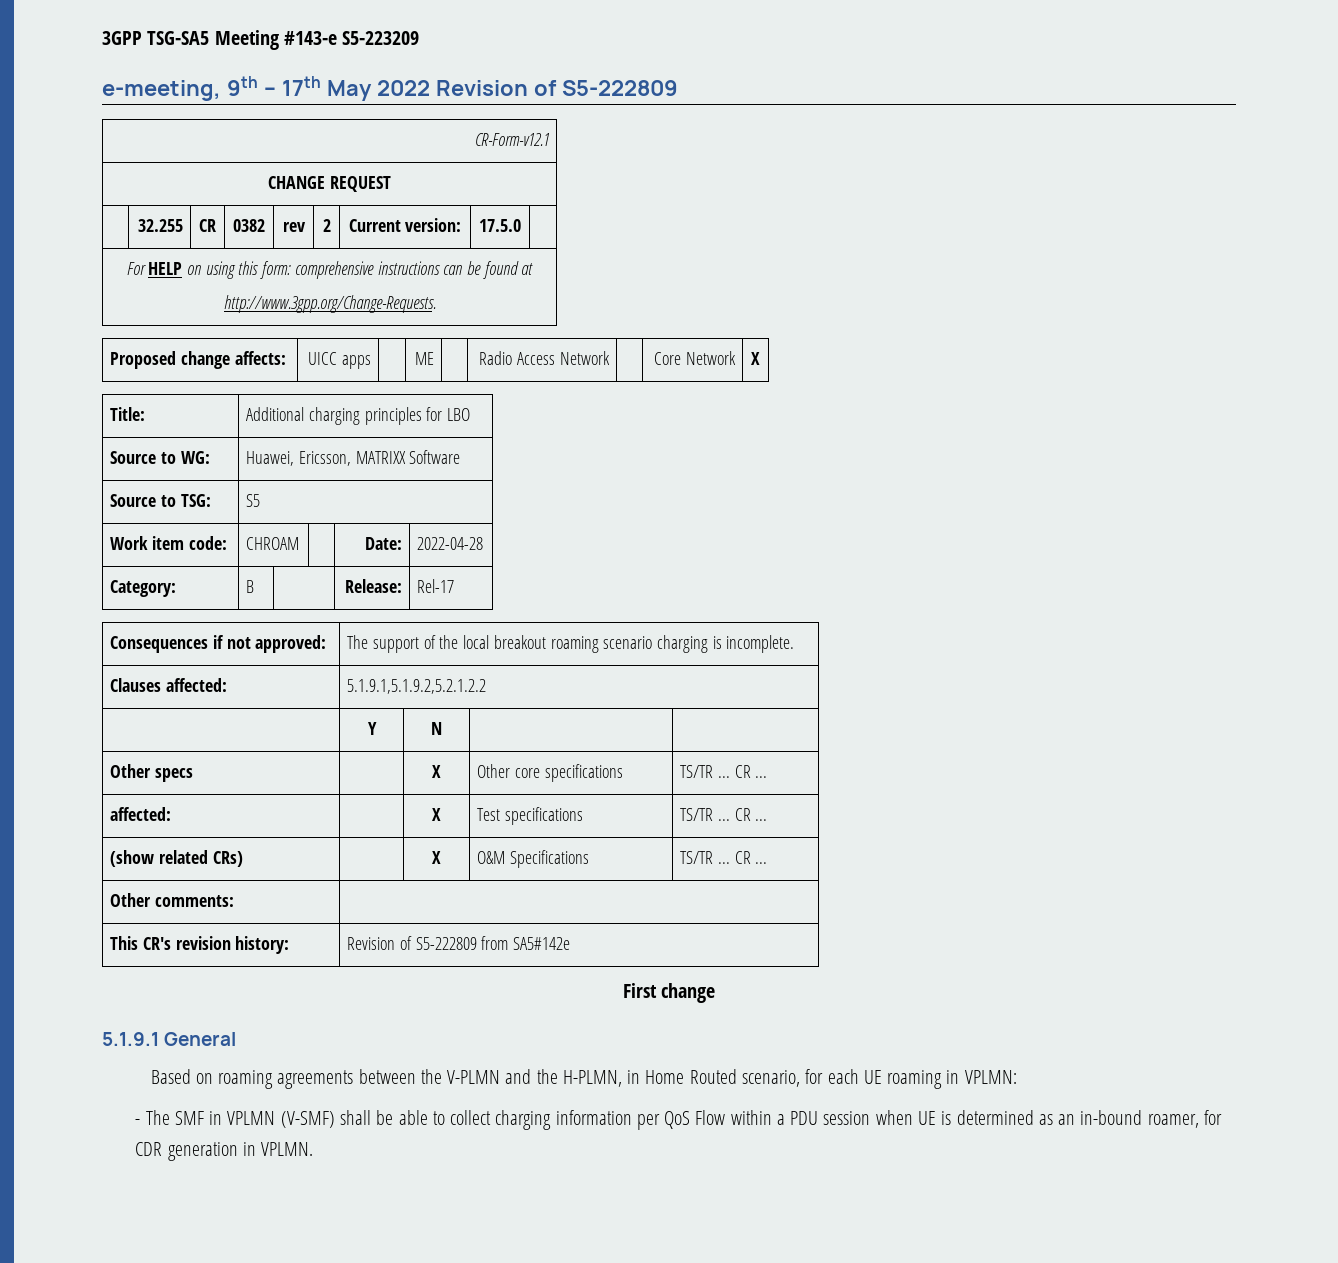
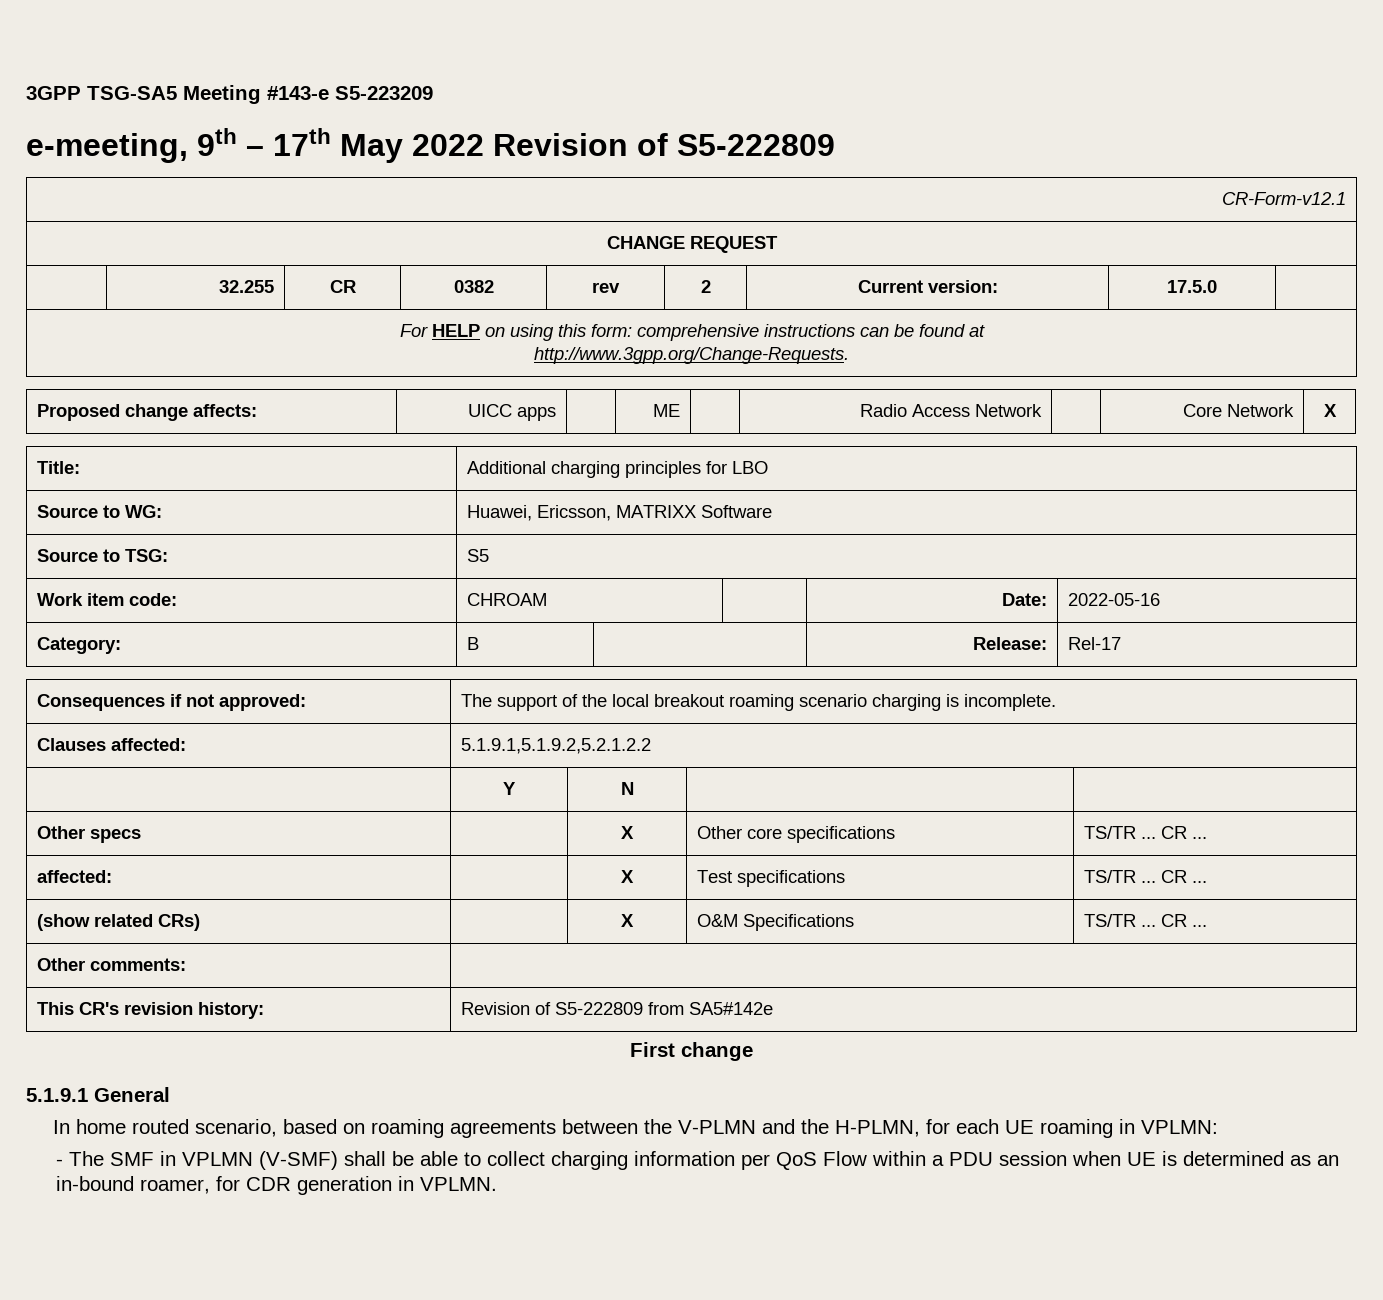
- Work item code: | CHROAM | | Date: | 2022-04-28
+ Work item code: | CHROAM | | Date: | 2022-05-16
- Based on roaming agreements between the V-PLMN and the H-PLMN, in Home Routed scenario, for each UE roaming in VPLMN:
+ In home routed scenario, based on roaming agreements between the V-PLMN and the H-PLMN, for each UE roaming in VPLMN:

